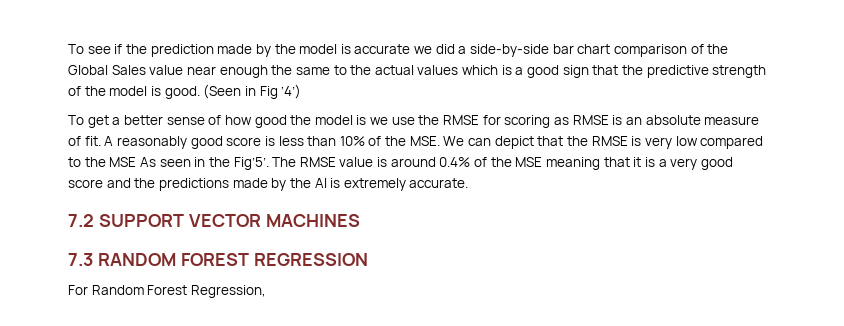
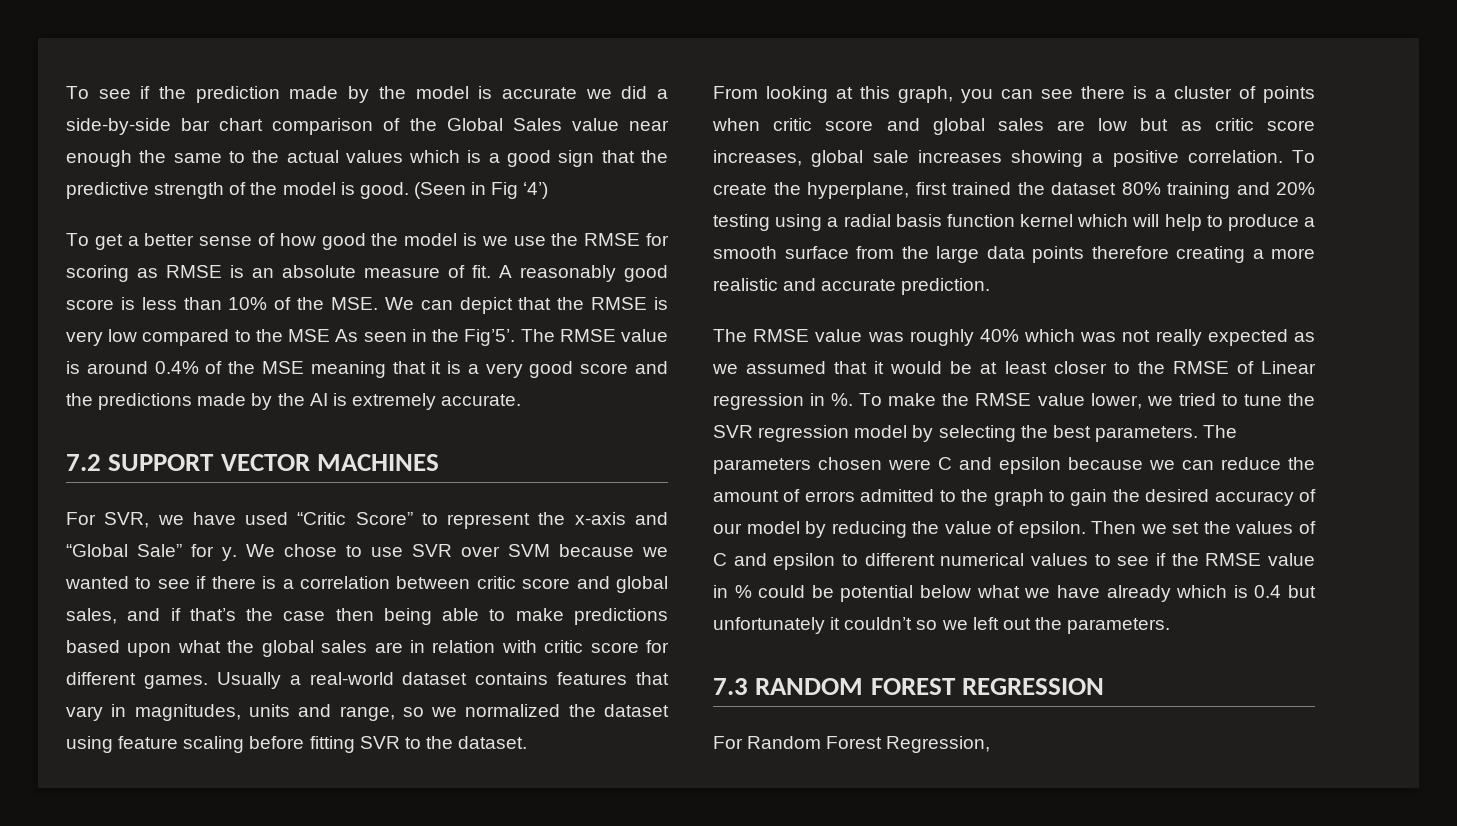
+ For SVR, we have used “Critic Score” to represent the x-axis and “Global Sale” for y. We chose to use SVR over SVM because we wanted to see if there is a correlation between critic score and global sales, and if that’s the case then being able to make predictions based upon what the global sales are in relation with critic score for different games. Usually a real-world dataset contains features that vary in magnitudes, units and range, so we normalized the dataset using feature scaling before fitting SVR to the dataset.
+ From looking at this graph, you can see there is a cluster of points when critic score and global sales are low but as critic score increases, global sale increases showing a positive correlation. To create the hyperplane, first trained the dataset 80% training and 20% testing using a radial basis function kernel which will help to produce a smooth surface from the large data points therefore creating a more realistic and accurate prediction.
+ The RMSE value was roughly 40% which was not really expected as we assumed that it would be at least closer to the RMSE of Linear regression in %. To make the RMSE value lower, we tried to tune the SVR regression model by selecting the best parameters. The parameters chosen were C and epsilon because we can reduce the amount of errors admitted to the graph to gain the desired accuracy of our model by reducing the value of epsilon. Then we set the values of C and epsilon to different numerical values to see if the RMSE value in % could be potential below what we have already which is 0.4 but unfortunately it couldn’t so we left out the parameters.

